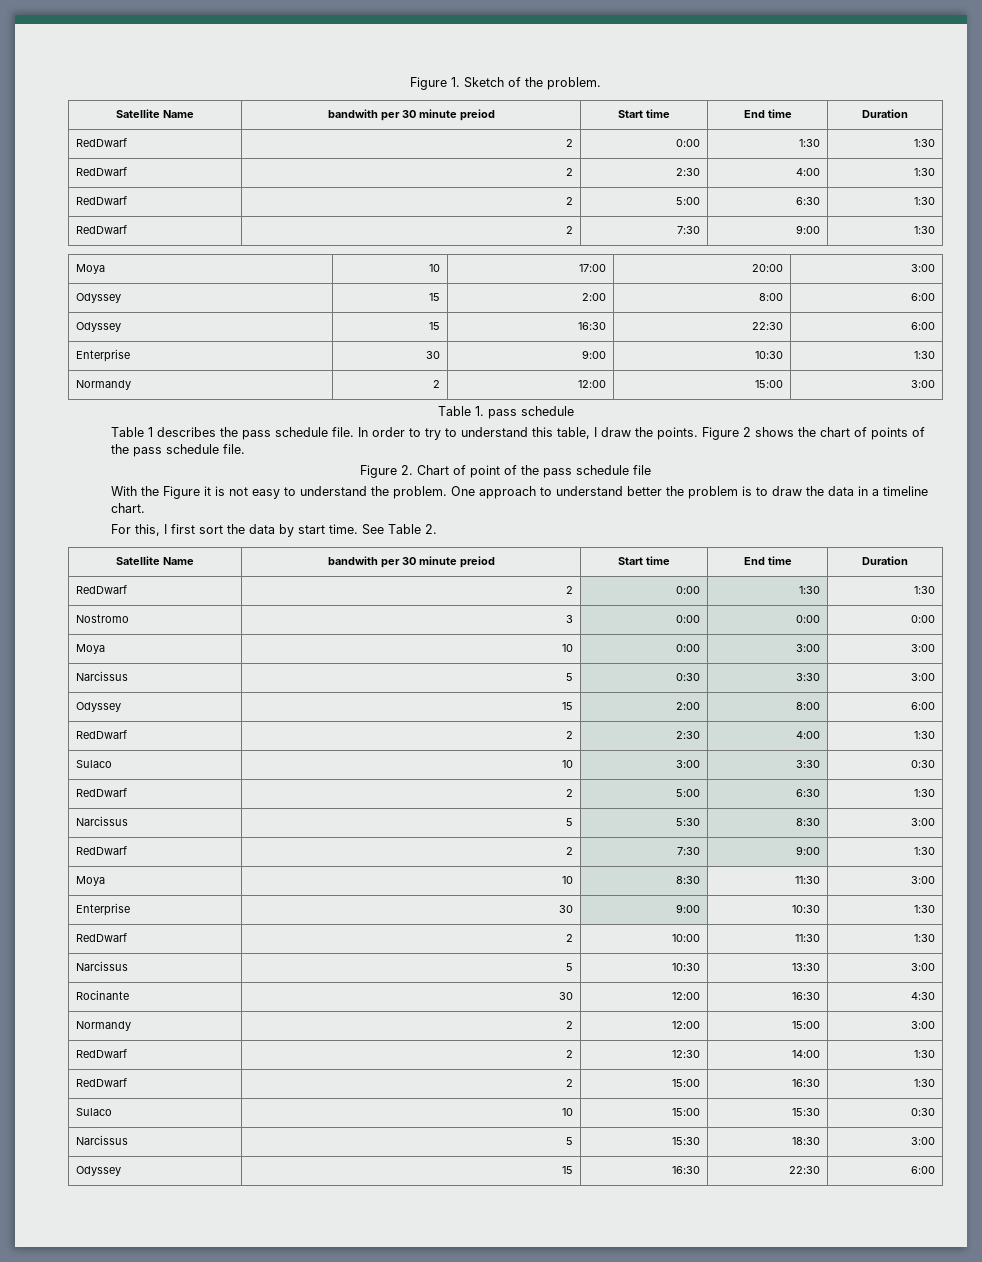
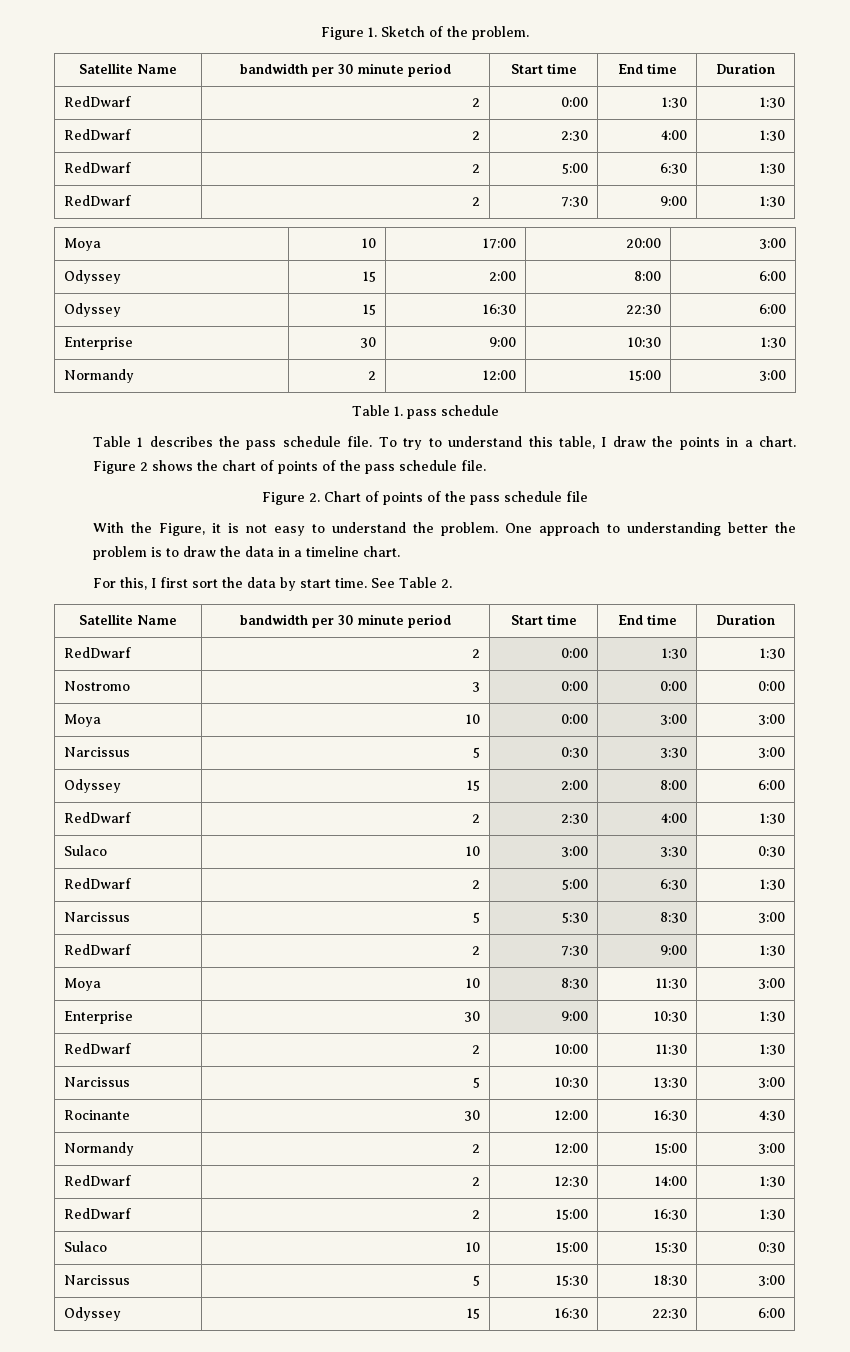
  Figure 1. Sketch of the problem.
- Satellite Name | bandwith per 30 minute preiod | Start time | End time | Duration
+ Satellite Name | bandwidth per 30 minute period | Start time | End time | Duration
- In order to try to understand this table, I draw the points.
+ To try to understand this table, I draw the points in a chart.
- Figure 2. Chart of point of the pass schedule file
+ Figure 2. Chart of points of the pass schedule file
- With the Figure it is not easy to understand the problem.
+ With the Figure, it is not easy to understand the problem.
- One approach to understand better the problem is to draw the data in a timeline chart.
+ One approach to understanding better the problem is to draw the data in a timeline chart.
  See Table 2.
- Satellite Name | bandwith per 30 minute preiod | Start time | End time | Duration
+ Satellite Name | bandwidth per 30 minute period | Start time | End time | Duration

